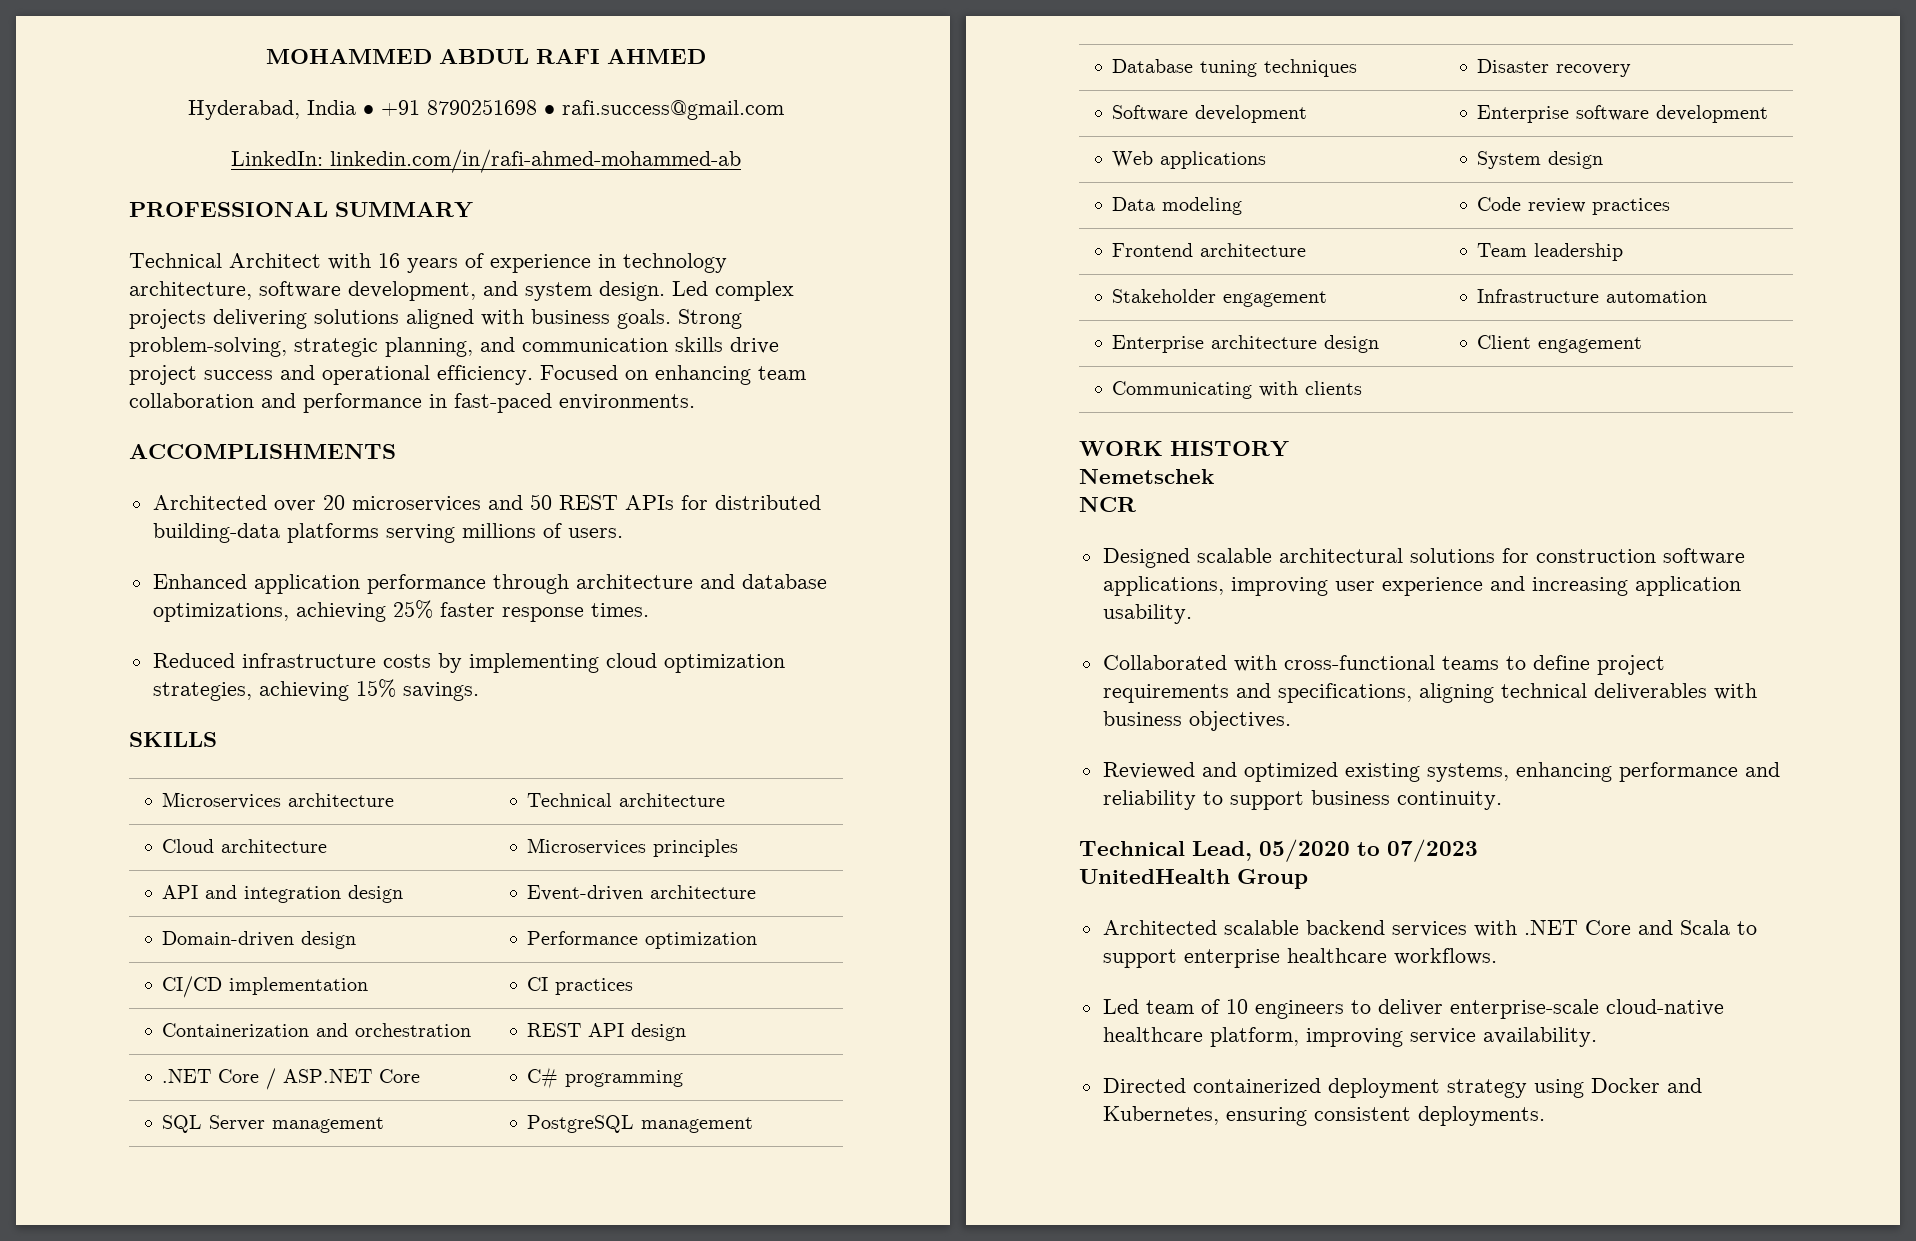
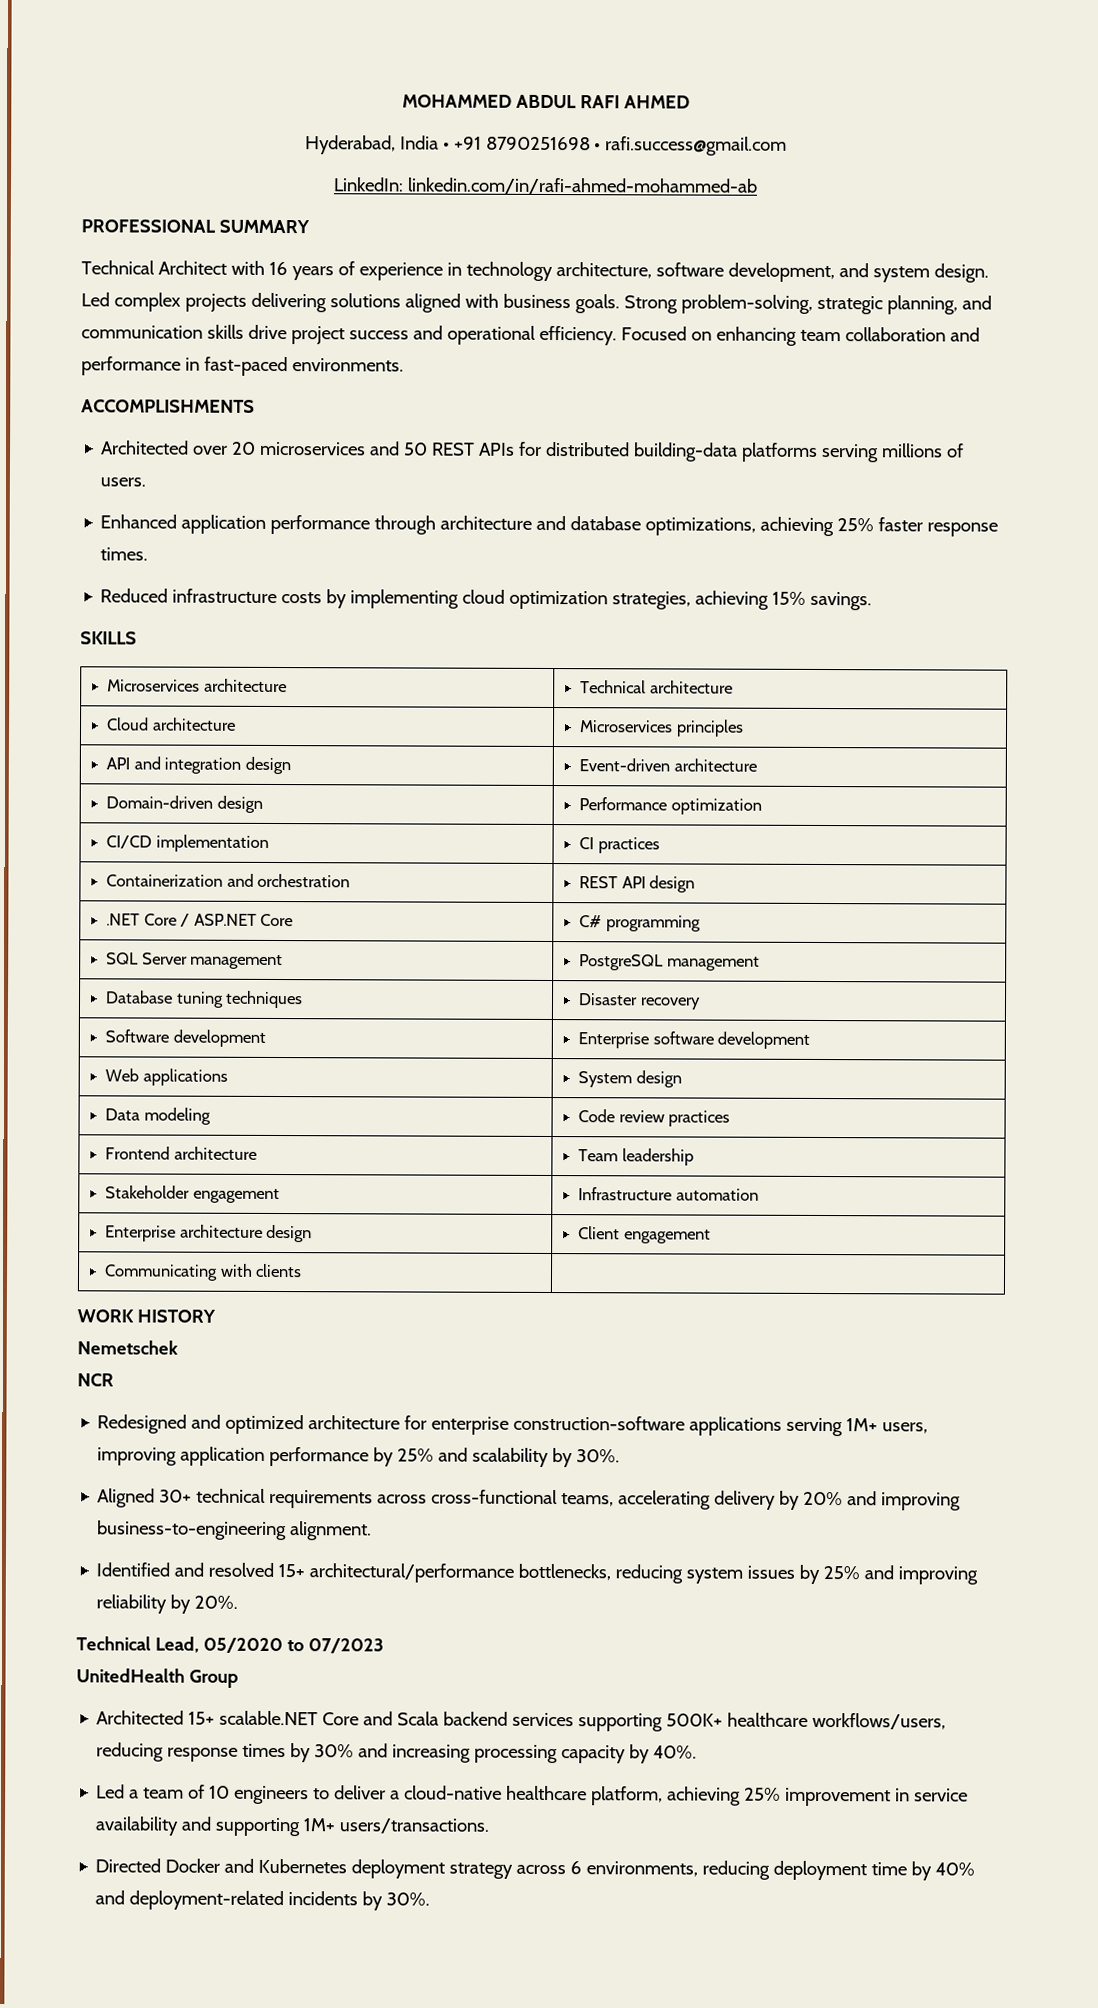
- Designed scalable architectural solutions for construction software applications, improving user experience and increasing application usability.
- Collaborated with cross-functional teams to define project requirements and specifications, aligning technical deliverables with business objectives.
- Reviewed and optimized existing systems, enhancing performance and reliability to support business continuity.
+ Redesigned and optimized architecture for enterprise construction-software applications serving 1M+ users, improving application performance by 25% and scalability by 30%.
+ Aligned 30+ technical requirements across cross-functional teams, accelerating delivery by 20% and improving business-to-engineering alignment.
+ Identified and resolved 15+ architectural/performance bottlenecks, reducing system issues by 25% and improving reliability by 20%.
- Architected scalable backend services with .NET Core and Scala to support enterprise healthcare workflows.
- Led team of 10 engineers to deliver enterprise-scale cloud-native healthcare platform, improving service availability.
- Directed containerized deployment strategy using Docker and Kubernetes, ensuring consistent deployments.
+ Architected 15+ scalable.NET Core and Scala backend services supporting 500K+ healthcare workflows/users, reducing response times by 30% and increasing processing capacity by 40%.
+ Led a team of 10 engineers to deliver a cloud-native healthcare platform, achieving 25% improvement in service availability and supporting 1M+ users/transactions.
+ Directed Docker and Kubernetes deployment strategy across 6 environments, reducing deployment time by 40% and deployment-related incidents by 30%.

